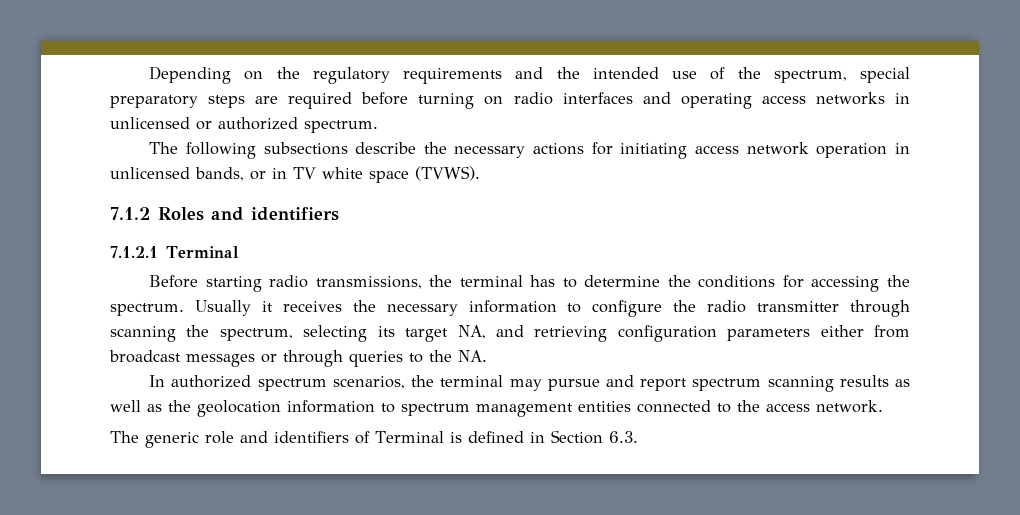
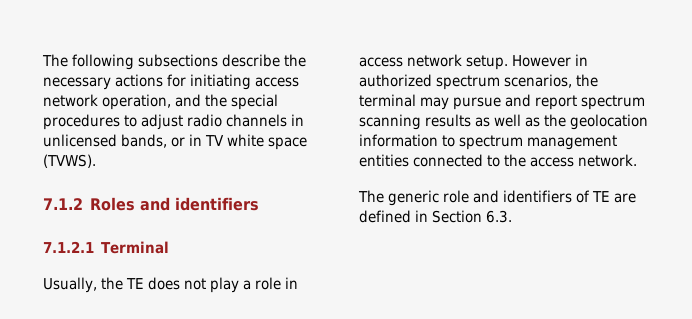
- Depending on the regulatory requirements and the intended use of the spectrum, special preparatory steps are required before turning on radio interfaces and operating access networks in unlicensed or authorized spectrum.
- The following subsections describe the necessary actions for initiating access network operation in unlicensed bands, or in TV white space (TVWS).
+ The following subsections describe the necessary actions for initiating access network operation, and the special procedures to adjust radio channels in unlicensed bands, or in TV white space (TVWS).
- Before starting radio transmissions, the terminal has to determine the conditions for accessing the spectrum. Usually it receives the necessary information to configure the radio transmitter through scanning the spectrum, selecting its target NA, and retrieving configuration parameters either from broadcast messages or through queries to the NA.
- In authorized spectrum scenarios, the terminal may pursue and report spectrum scanning results as well as the geolocation information to spectrum management entities connected to the access network.
+ Usually, the TE does not play a role in access network setup. However in authorized spectrum scenarios, the terminal may pursue and report spectrum scanning results as well as the geolocation information to spectrum management entities connected to the access network.
- The generic role and identifiers of Terminal is defined in Section 6.3.
+ The generic role and identifiers of TE are defined in Section 6.3.

